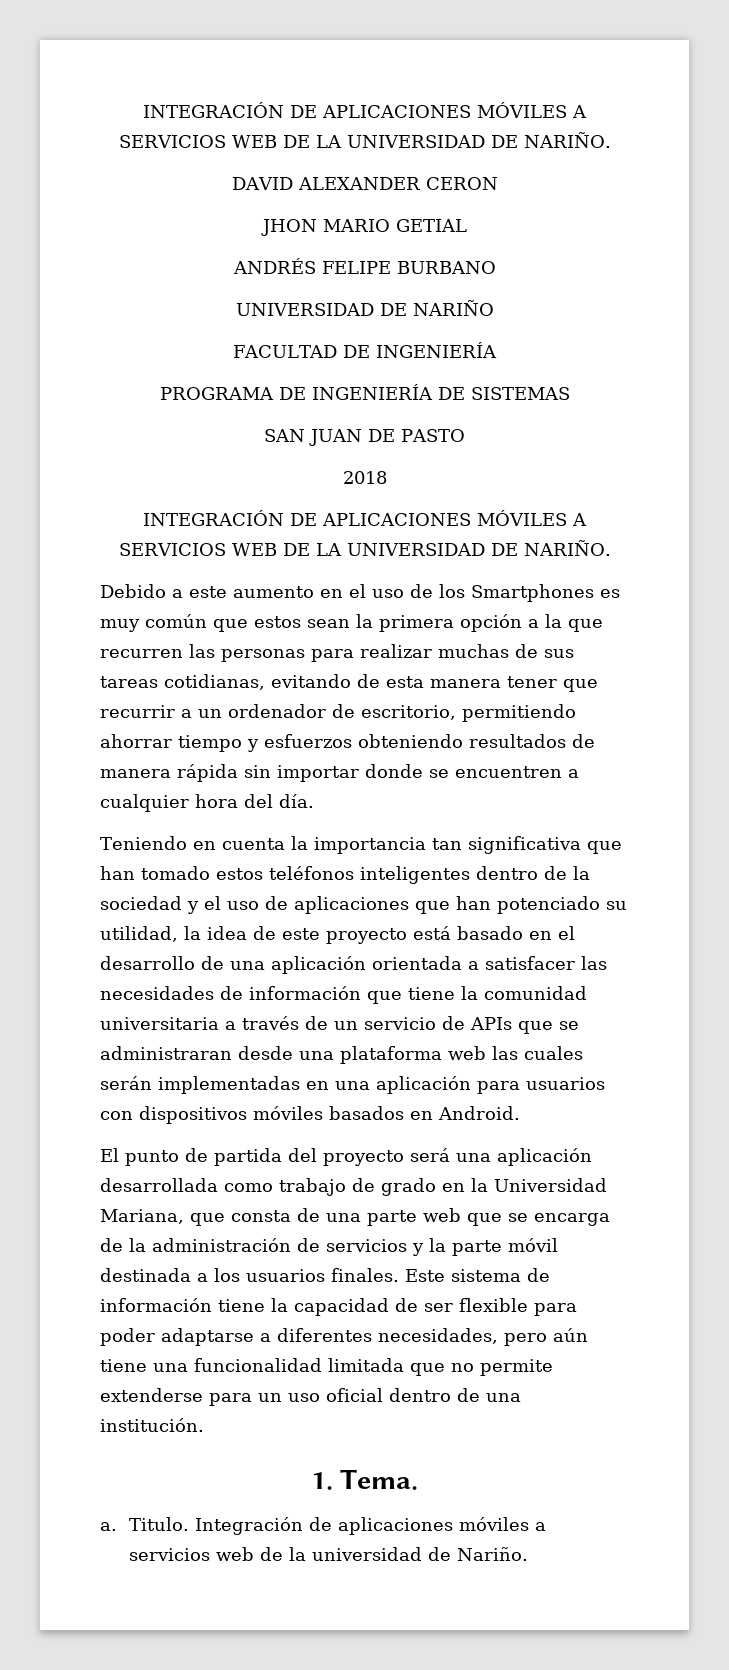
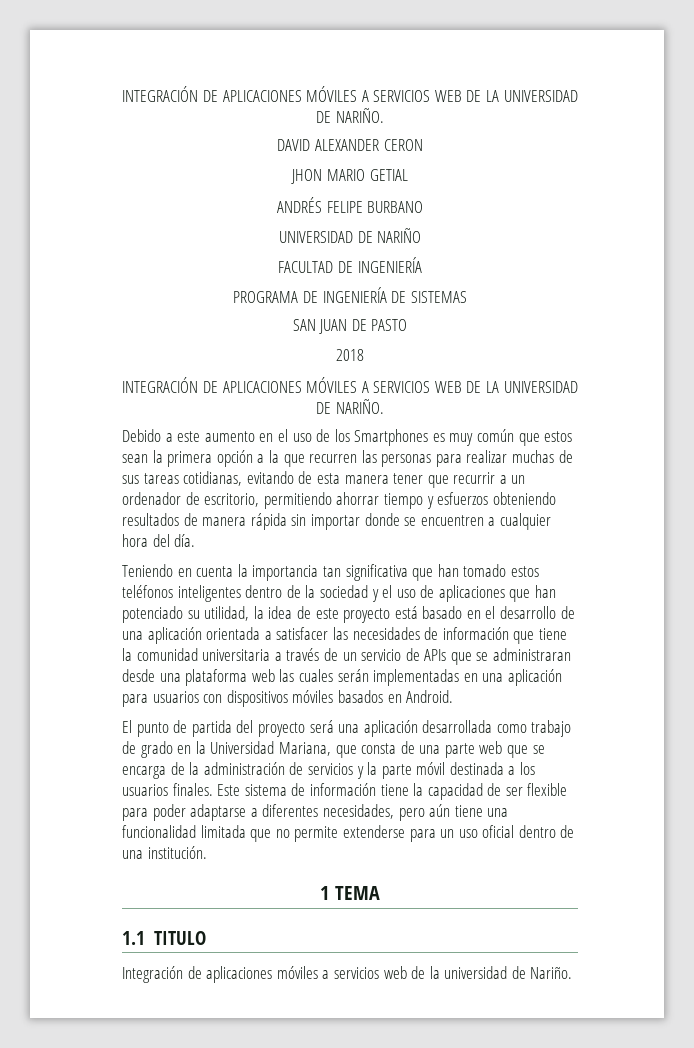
- 1. Tema.
- a. Titulo. Integración de aplicaciones móviles a servicios web de la universidad de Nariño.
+ 1 TEMA
+ 1.1 TITULO
+ Integración de aplicaciones móviles a servicios web de la universidad de Nariño.

